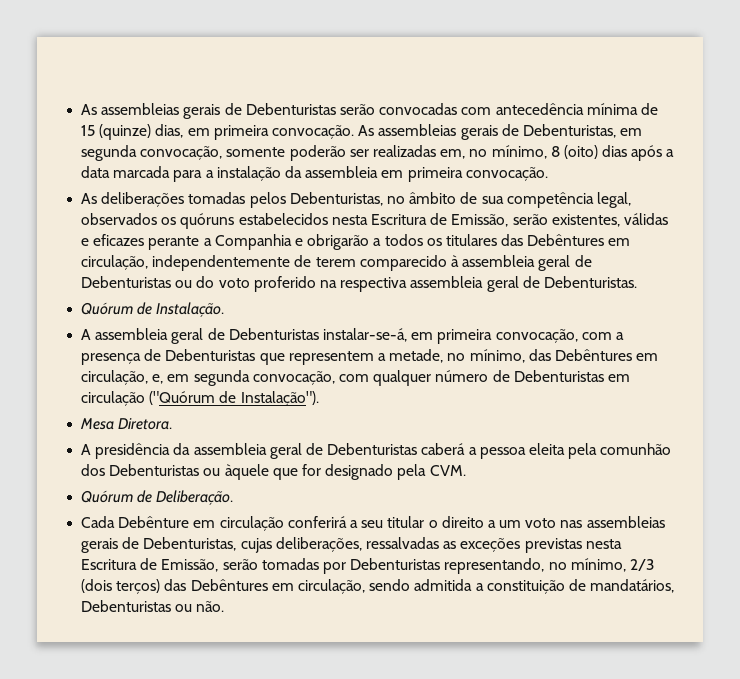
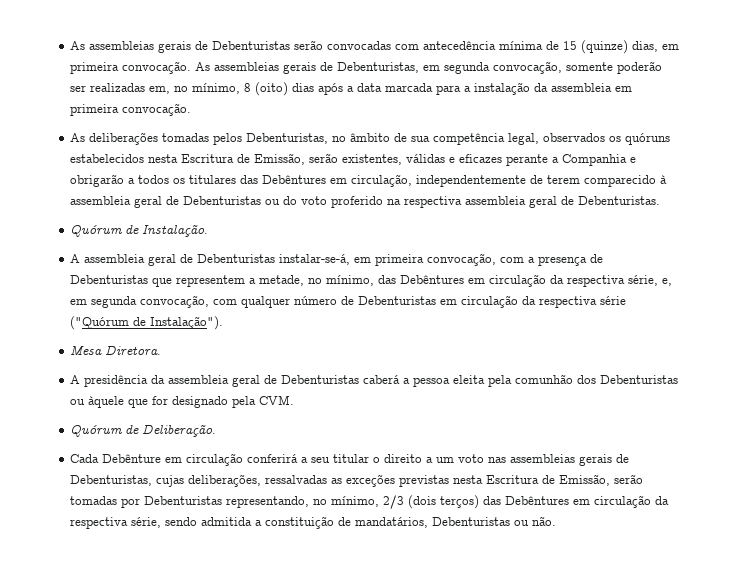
- A assembleia geral de Debenturistas instalar-se-á, em primeira convocação, com a presença de Debenturistas que representem a metade, no mínimo, das Debêntures em circulação, e, em segunda convocação, com qualquer número de Debenturistas em circulação ("Quórum de Instalação").
+ A assembleia geral de Debenturistas instalar-se-á, em primeira convocação, com a presença de Debenturistas que representem a metade, no mínimo, das Debêntures em circulação da respectiva série, e, em segunda convocação, com qualquer número de Debenturistas em circulação da respectiva série ("Quórum de Instalação").
- Cada Debênture em circulação conferirá a seu titular o direito a um voto nas assembleias gerais de Debenturistas, cujas deliberações, ressalvadas as exceções previstas nesta Escritura de Emissão, serão tomadas por Debenturistas representando, no mínimo, 2/3 (dois terços) das Debêntures em circulação, sendo admitida a constituição de mandatários, Debenturistas ou não.
+ Cada Debênture em circulação conferirá a seu titular o direito a um voto nas assembleias gerais de Debenturistas, cujas deliberações, ressalvadas as exceções previstas nesta Escritura de Emissão, serão tomadas por Debenturistas representando, no mínimo, 2/3 (dois terços) das Debêntures em circulação da respectiva série, sendo admitida a constituição de mandatários, Debenturistas ou não.

